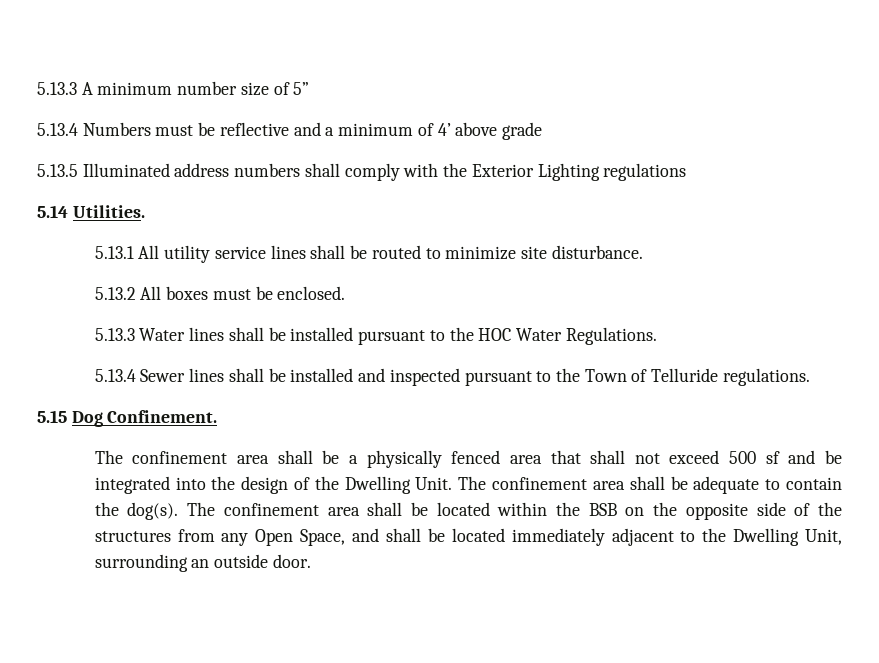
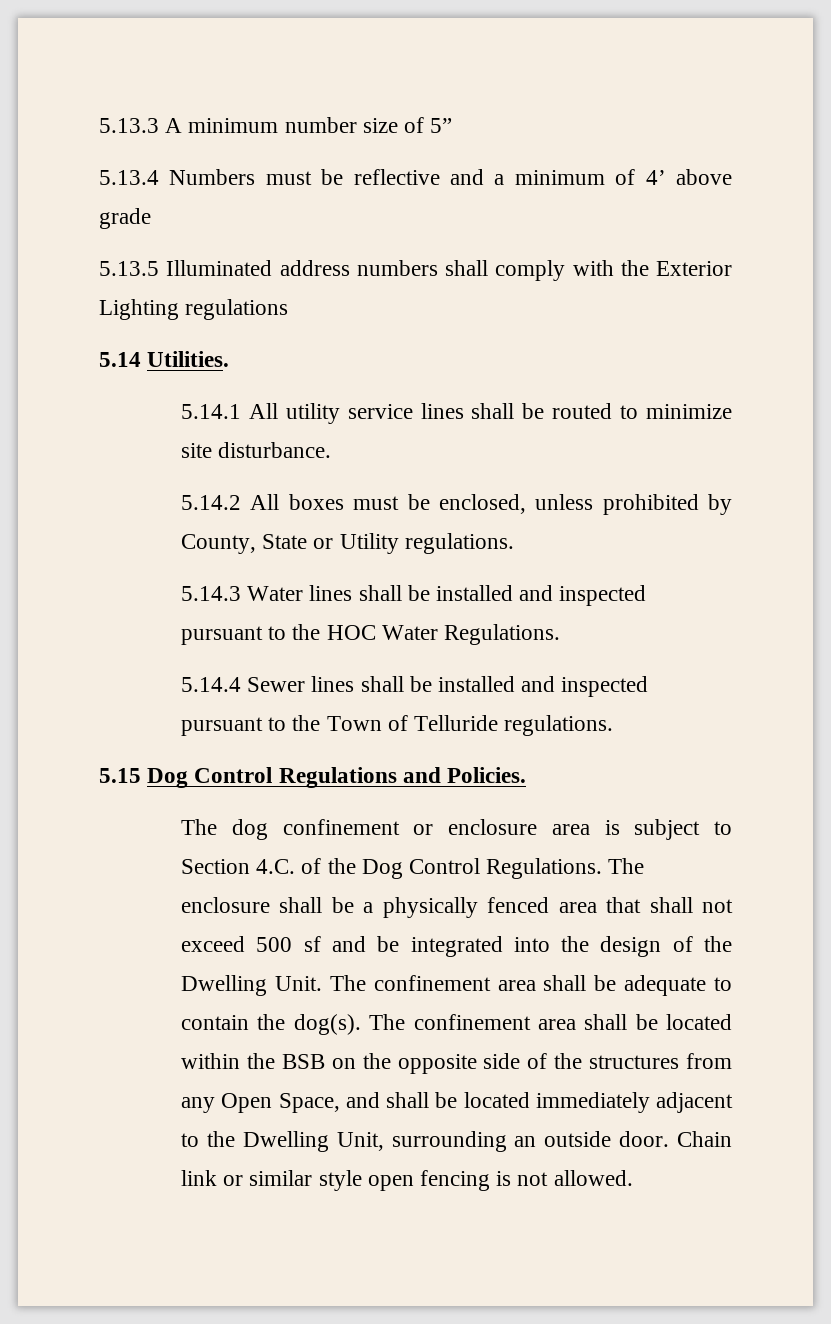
- 5.13.1 All utility service lines shall be routed to minimize site disturbance.
+ 5.14.1 All utility service lines shall be routed to minimize site disturbance.
- 5.13.2 All boxes must be enclosed.
- 5.13.3 Water lines shall be installed pursuant to the HOC Water Regulations.
+ 5.14.2 All boxes must be enclosed, unless prohibited by County, State or Utility regulations.
+ 5.14.3 Water lines shall be installed and inspected pursuant to the HOC Water Regulations.
- 5.13.4 Sewer lines shall be installed and inspected pursuant to the Town of Telluride regulations.
+ 5.14.4 Sewer lines shall be installed and inspected pursuant to the Town of Telluride regulations.
- 5.15 Dog Confinement.
- The confinement area shall be a physically fenced area that shall not exceed 500 sf and be integrated into the design of the Dwelling Unit.
+ 5.15 Dog Control Regulations and Policies.
+ The dog confinement or enclosure area is subject to Section 4.C. of the Dog Control Regulations. The enclosure shall be a physically fenced area that shall not exceed 500 sf and be integrated into the design of the Dwelling Unit.
+ Chain link or similar style open fencing is not allowed.

